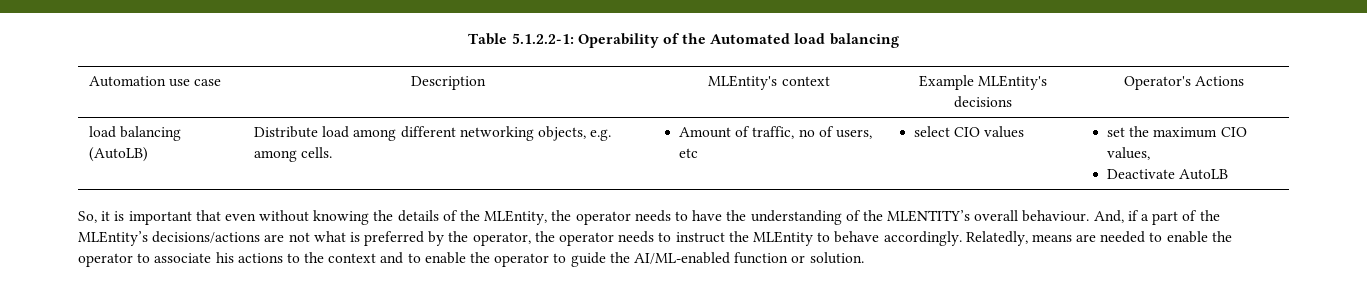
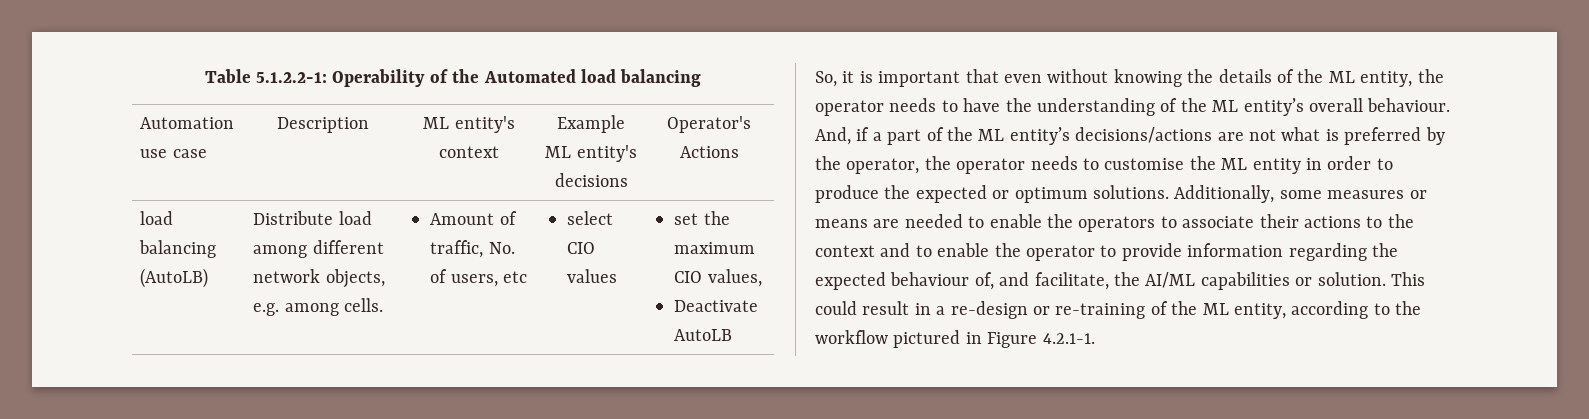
- Automation use case | Description | MLEntity's context | Example MLEntity's decisions | Operator's Actions
+ Automation use case | Description | ML entity's context | Example ML entity's decisions | Operator's Actions
- load balancing (AutoLB) | Distribute load among different networking objects, e.g. among cells. | Amount of traffic, no of users, etc | select CIO values | set the maximum CIO values,
+ load balancing (AutoLB) | Distribute load among different network objects, e.g. among cells. | Amount of traffic, No. of users, etc | select CIO values | set the maximum CIO values,
- So, it is important that even without knowing the details of the MLEntity, the operator needs to have the understanding of the MLENTITY’s overall behaviour.
+ So, it is important that even without knowing the details of the ML entity, the operator needs to have the understanding of the ML entity’s overall behaviour.
- And, if a part of the MLEntity’s decisions/actions are not what is preferred by the operator, the operator needs to instruct the MLEntity to behave accordingly. Relatedly, means are needed to enable the operator to associate his actions to the context and to enable the operator to guide the AI/ML-enabled function or solution.
+ And, if a part of the ML entity’s decisions/actions are not what is preferred by the operator, the operator needs to customise the ML entity in order to produce the expected or optimum solutions. Additionally, some measures or means are needed to enable the operators to associate their actions to the context and to enable the operator to provide information regarding the expected behaviour of, and facilitate, the AI/ML capabilities or solution. This could result in a re-design or re-training of the ML entity, according to the workflow pictured in Figure 4.2.1-1.

